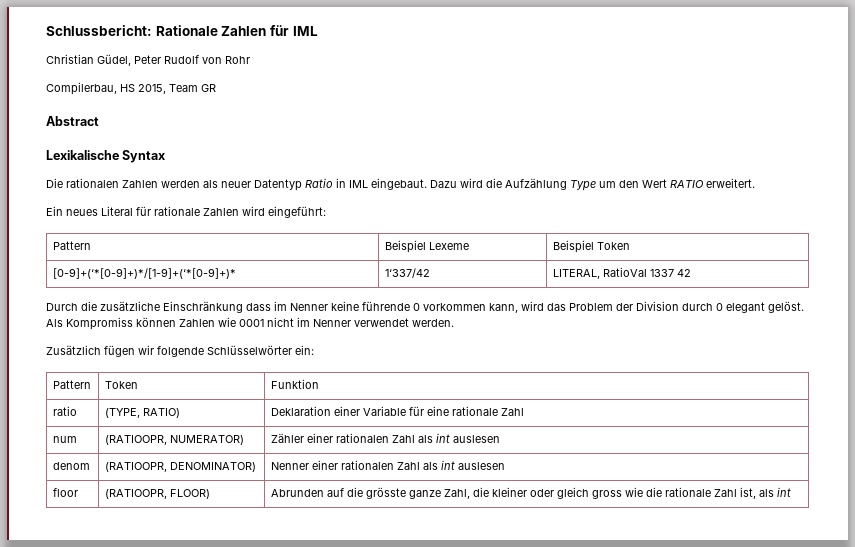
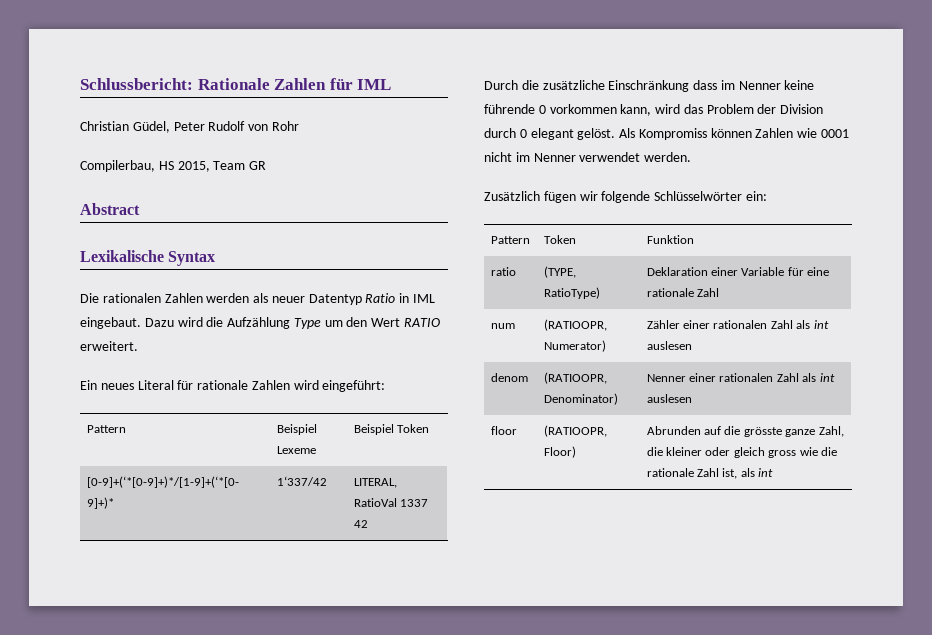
- ratio | (TYPE, RATIO) | Deklaration einer Variable für eine rationale Zahl
+ ratio | (TYPE, RatioType) | Deklaration einer Variable für eine rationale Zahl
- num | (RATIOOPR, NUMERATOR) | Zähler einer rationalen Zahl als int auslesen
+ num | (RATIOOPR, Numerator) | Zähler einer rationalen Zahl als int auslesen
- denom | (RATIOOPR, DENOMINATOR) | Nenner einer rationalen Zahl als int auslesen
+ denom | (RATIOOPR, Denominator) | Nenner einer rationalen Zahl als int auslesen
- floor | (RATIOOPR, FLOOR) | Abrunden auf die grösste ganze Zahl, die kleiner oder gleich gross wie die rationale Zahl ist, als int
+ floor | (RATIOOPR, Floor) | Abrunden auf die grösste ganze Zahl, die kleiner oder gleich gross wie die rationale Zahl ist, als int

